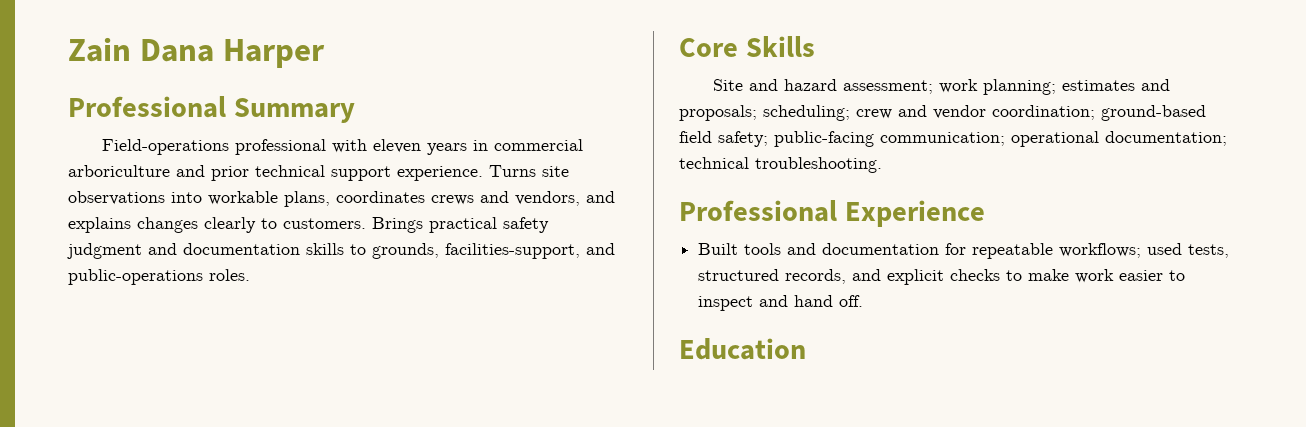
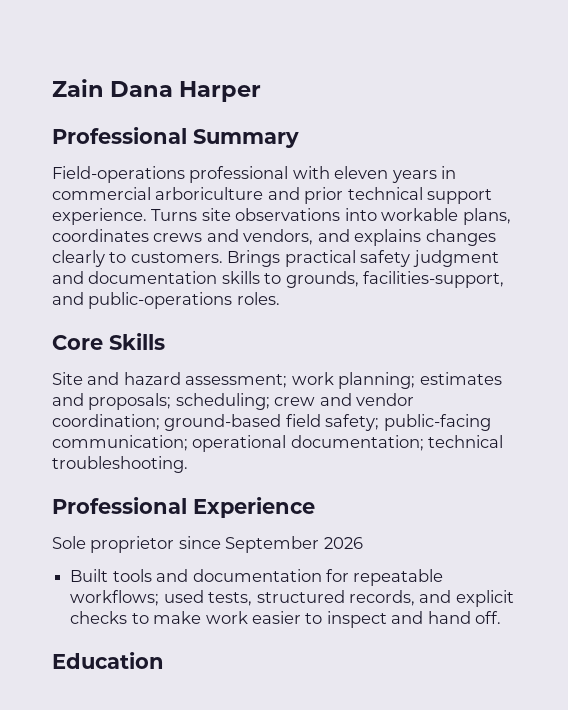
+ Sole proprietor since September 2026

